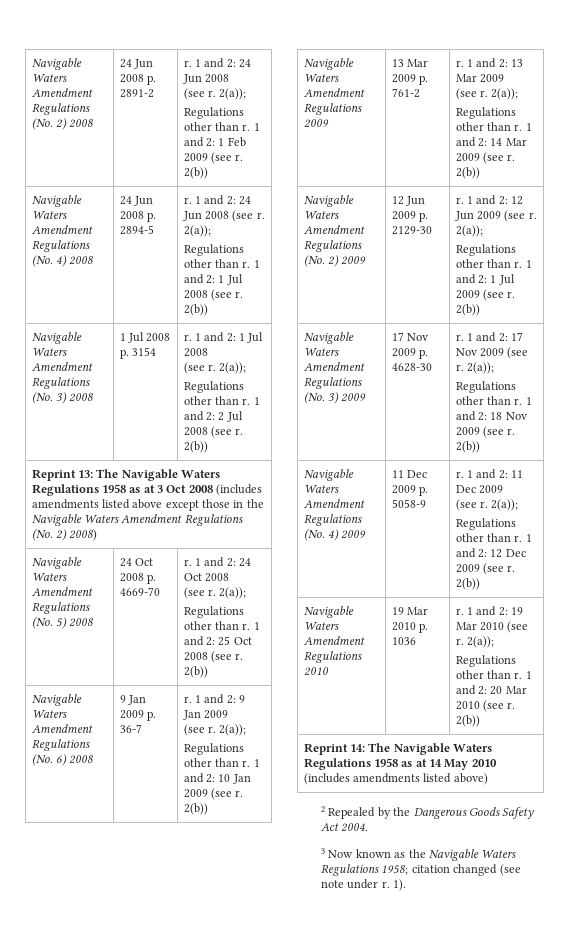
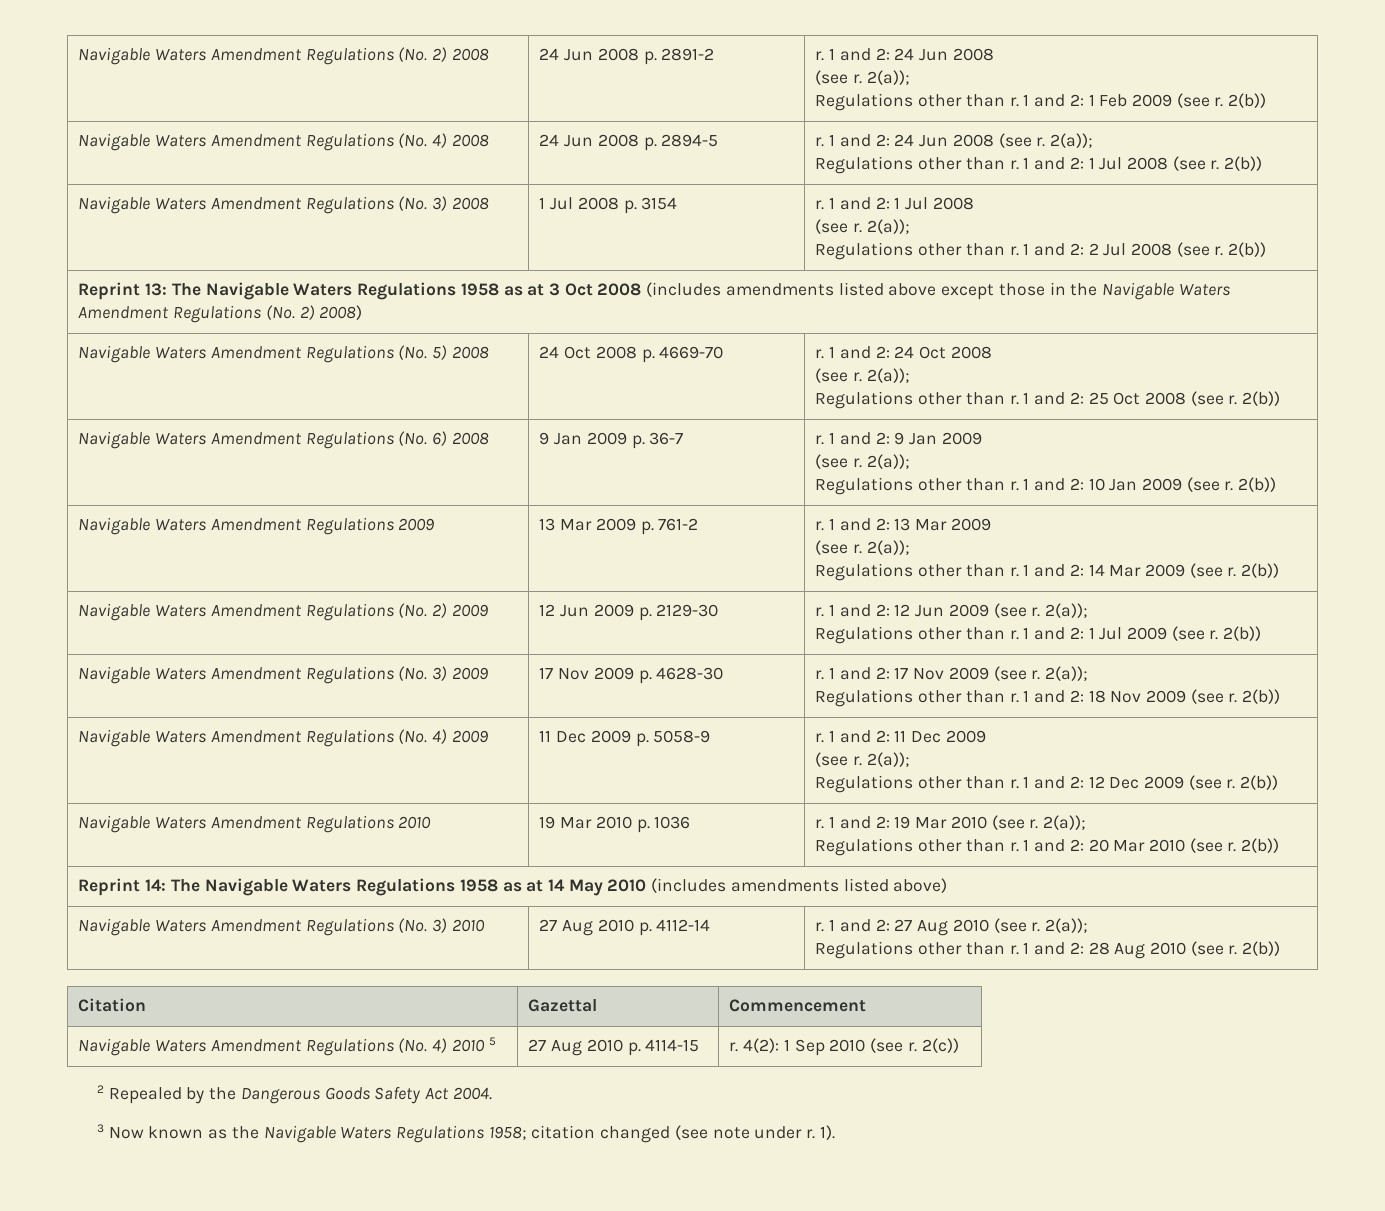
+ Navigable Waters Amendment Regulations (No. 3) 2010 | 27 Aug 2010 p. 4112-14 | r. 1 and 2: 27 Aug 2010 (see r. 2(a));
+ Regulations other than r. 1 and 2: 28 Aug 2010 (see r. 2(b))
+ Citation | Gazettal | Commencement
+ Navigable Waters Amendment Regulations (No. 4) 2010 5 | 27 Aug 2010 p. 4114-15 | r. 4(2): 1 Sep 2010 (see r. 2(c))

